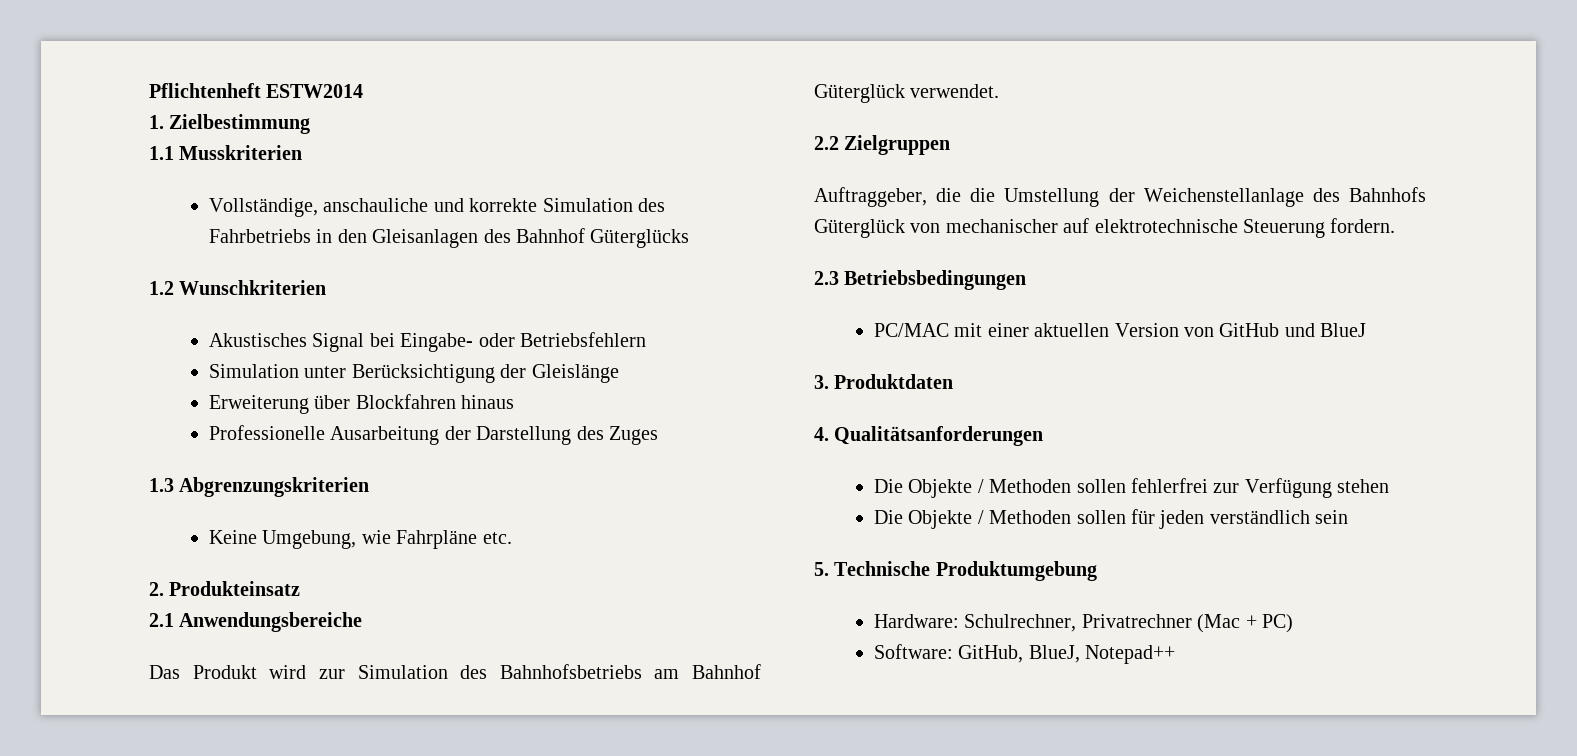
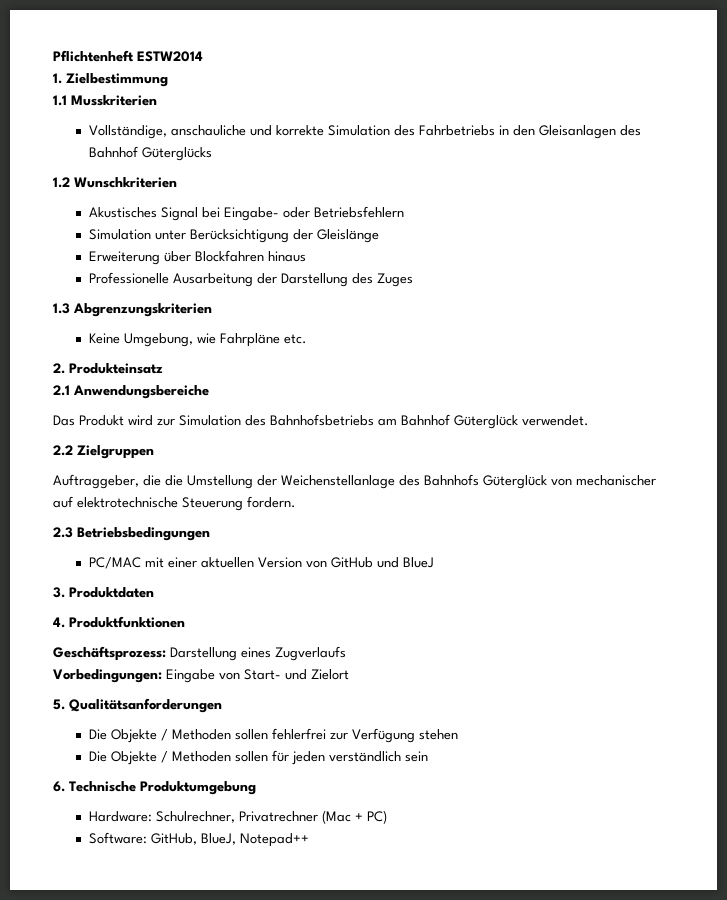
- 4. Qualitätsanforderungen
+ 4. Produktfunktionen
+ Geschäftsprozess: Darstellung eines Zugverlaufs
+ Vorbedingungen: Eingabe von Start- und Zielort
+ 5. Qualitätsanforderungen
- 5. Technische Produktumgebung
+ 6. Technische Produktumgebung

